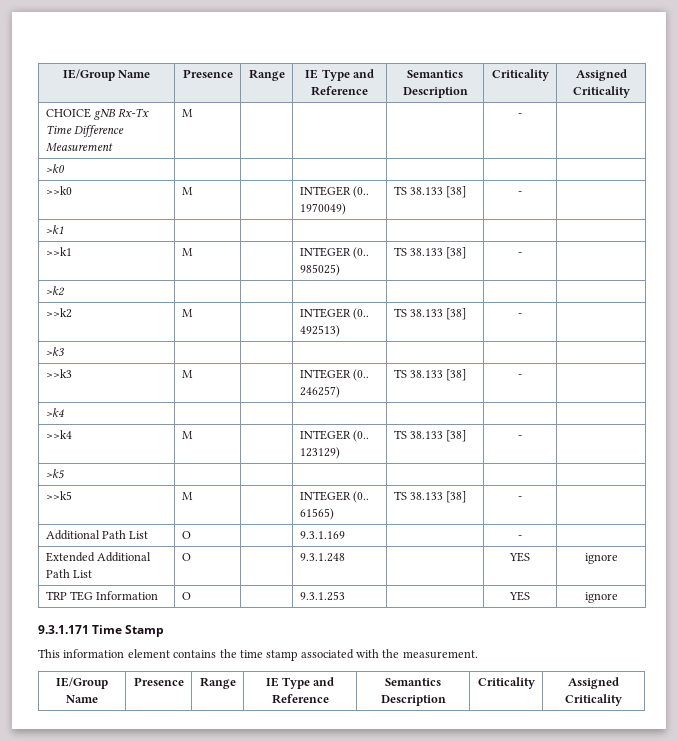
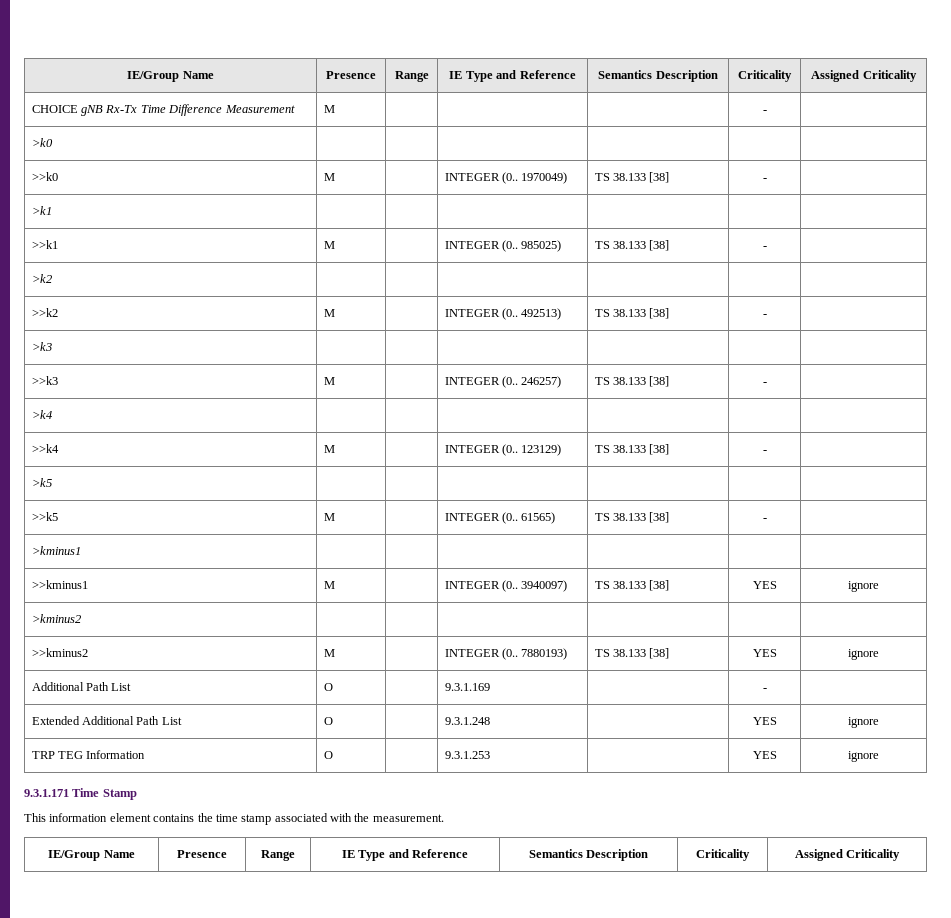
+ >kminus1 | | | | | |
+ >>kminus1 | M | | INTEGER (0.. 3940097) | TS 38.133 [38] | YES | ignore
+ >kminus2 | | | | | |
+ >>kminus2 | M | | INTEGER (0.. 7880193) | TS 38.133 [38] | YES | ignore

